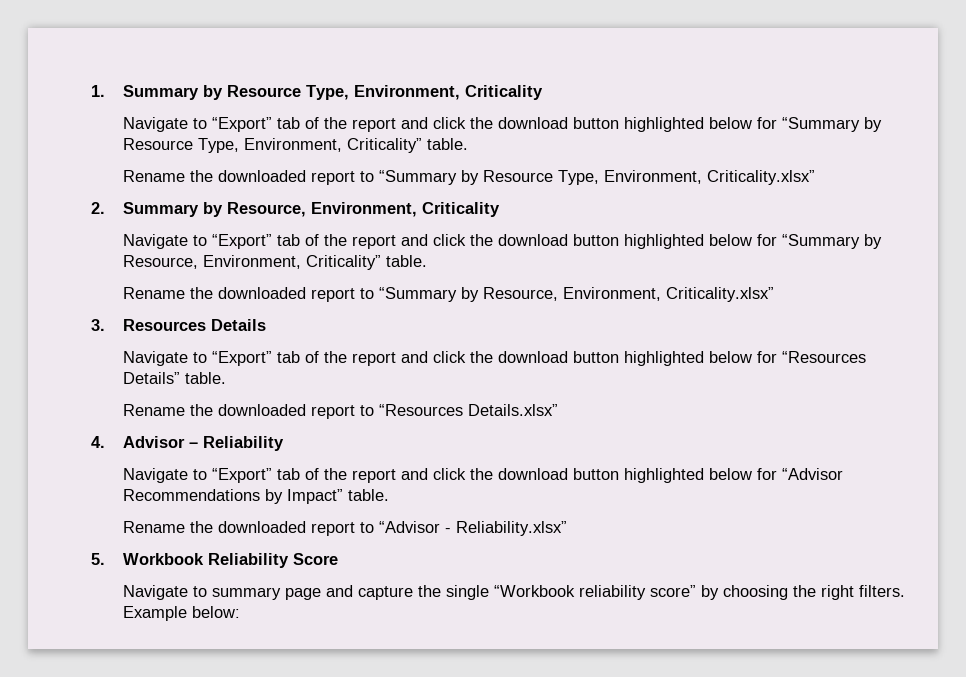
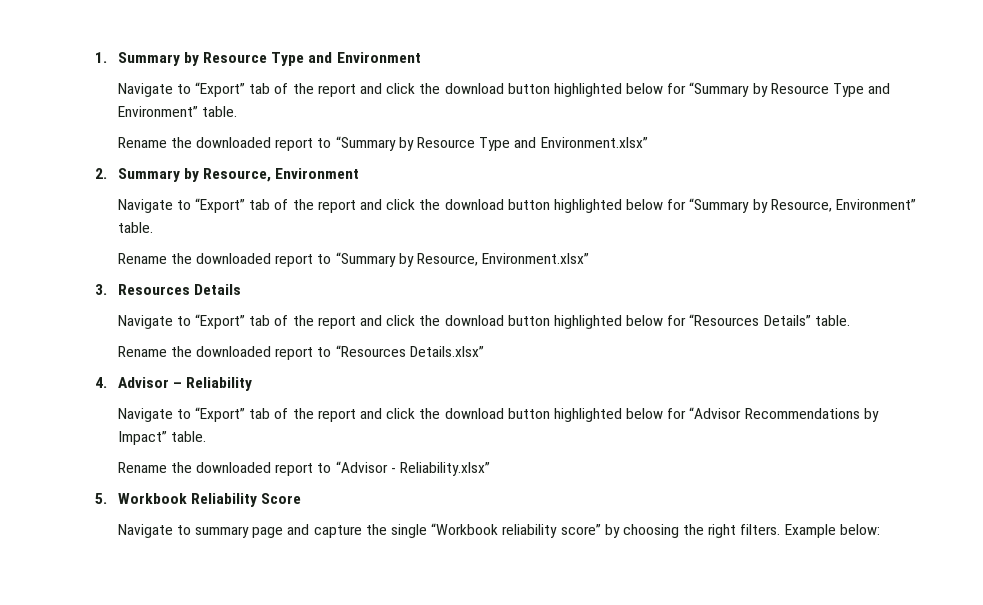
- 1. Summary by Resource Type, Environment, Criticality
+ 1. Summary by Resource Type and Environment
- Navigate to “Export” tab of the report and click the download button highlighted below for “Summary by Resource Type, Environment, Criticality” table.
+ Navigate to “Export” tab of the report and click the download button highlighted below for “Summary by Resource Type and Environment” table.
- Rename the downloaded report to “Summary by Resource Type, Environment, Criticality.xlsx”
+ Rename the downloaded report to “Summary by Resource Type and Environment.xlsx”
- 2. Summary by Resource, Environment, Criticality
+ 2. Summary by Resource, Environment
- Navigate to “Export” tab of the report and click the download button highlighted below for “Summary by Resource, Environment, Criticality” table.
+ Navigate to “Export” tab of the report and click the download button highlighted below for “Summary by Resource, Environment” table.
- Rename the downloaded report to “Summary by Resource, Environment, Criticality.xlsx”
+ Rename the downloaded report to “Summary by Resource, Environment.xlsx”

